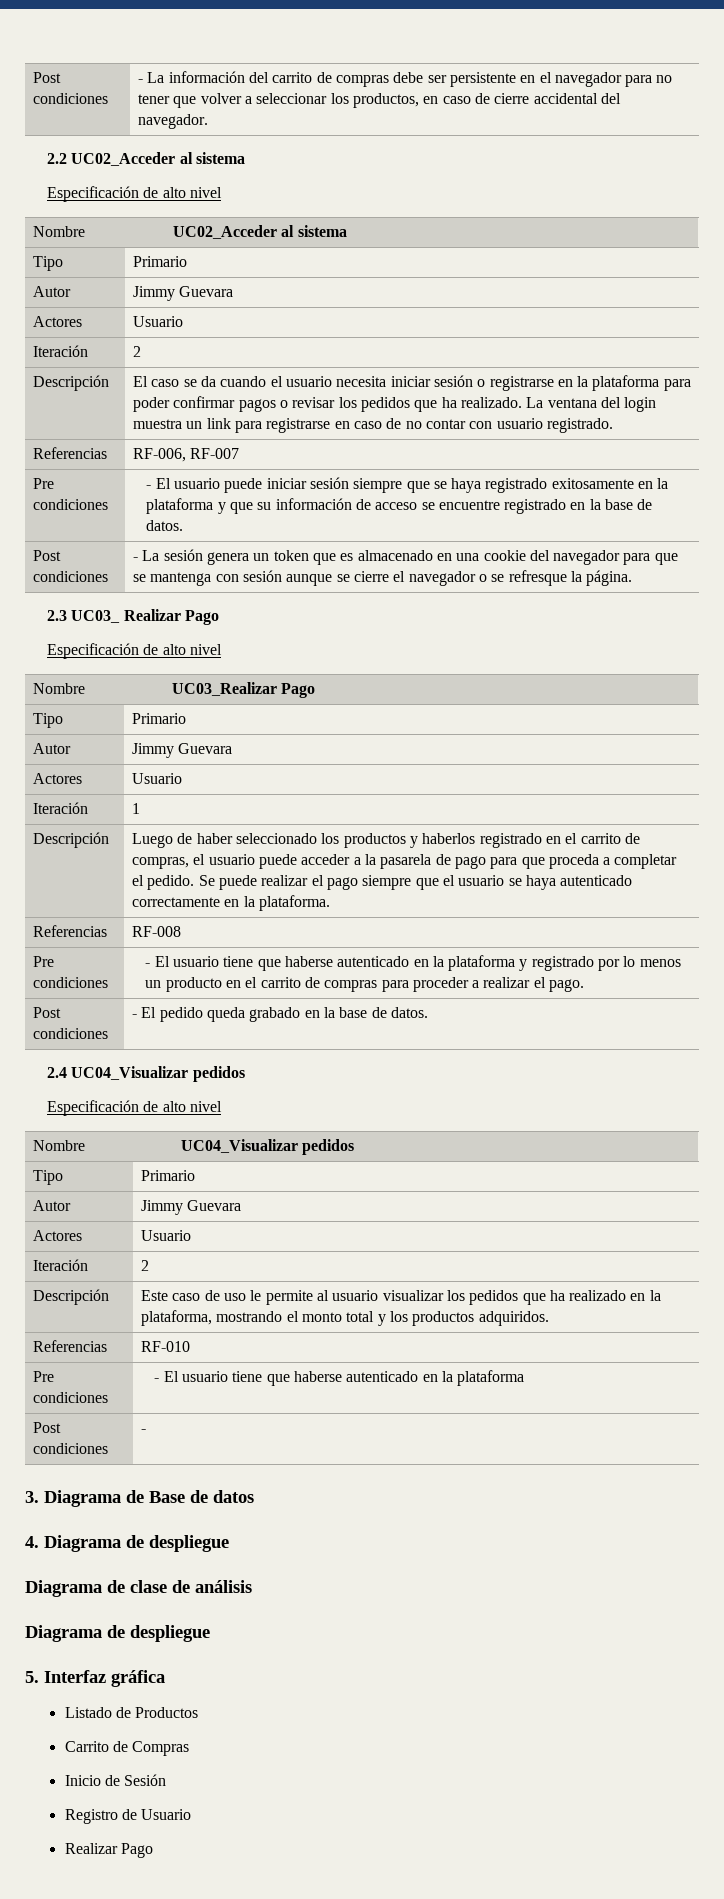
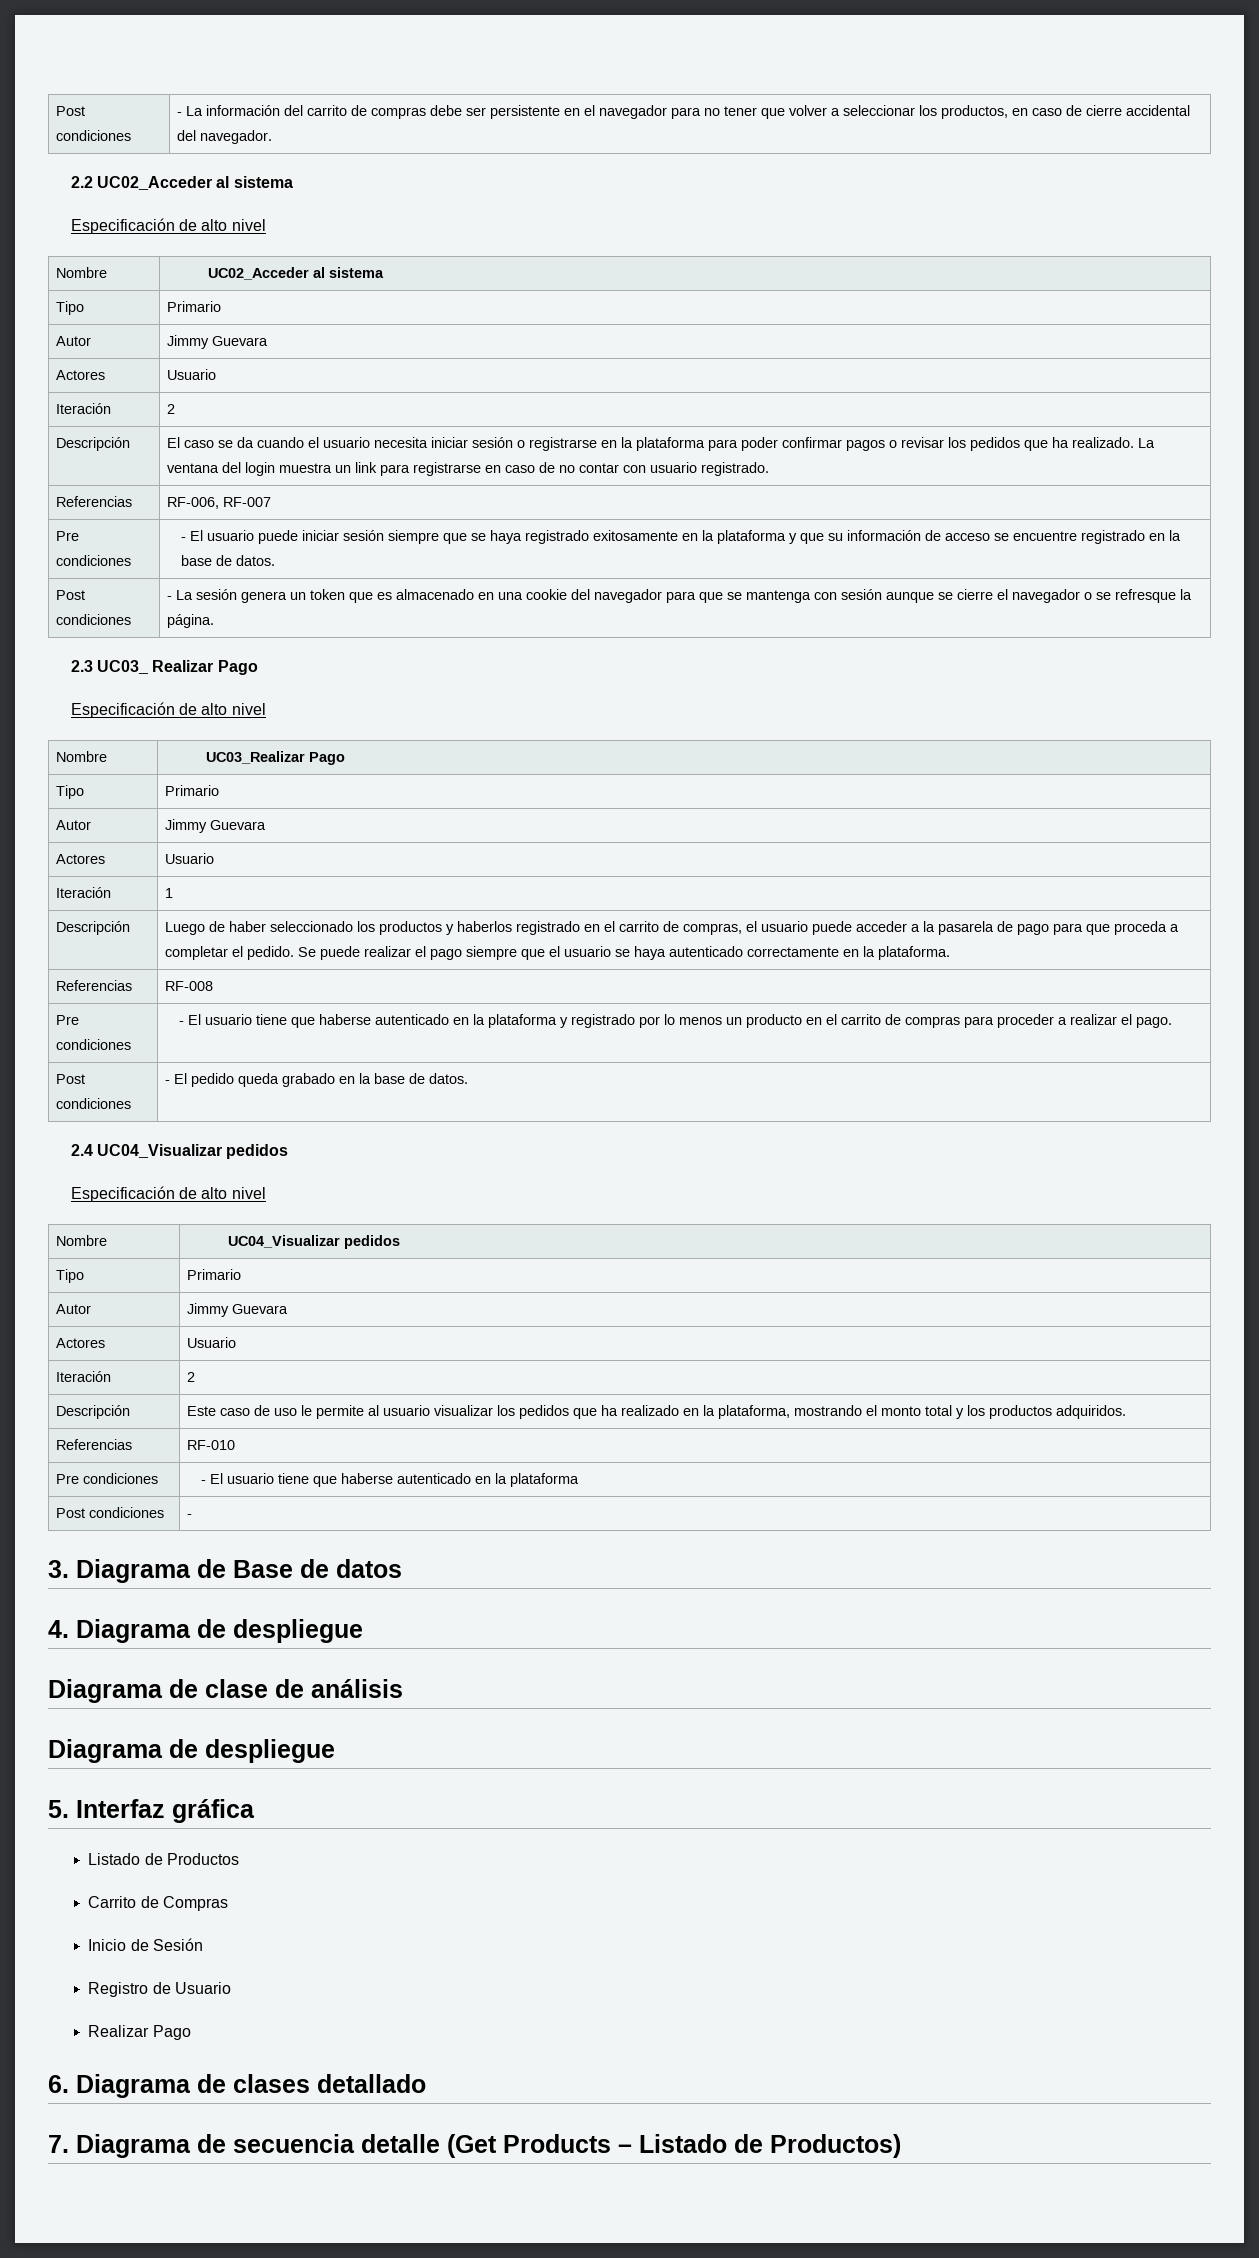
+ 6. Diagrama de clases detallado
+ 7. Diagrama de secuencia detalle (Get Products – Listado de Productos)

